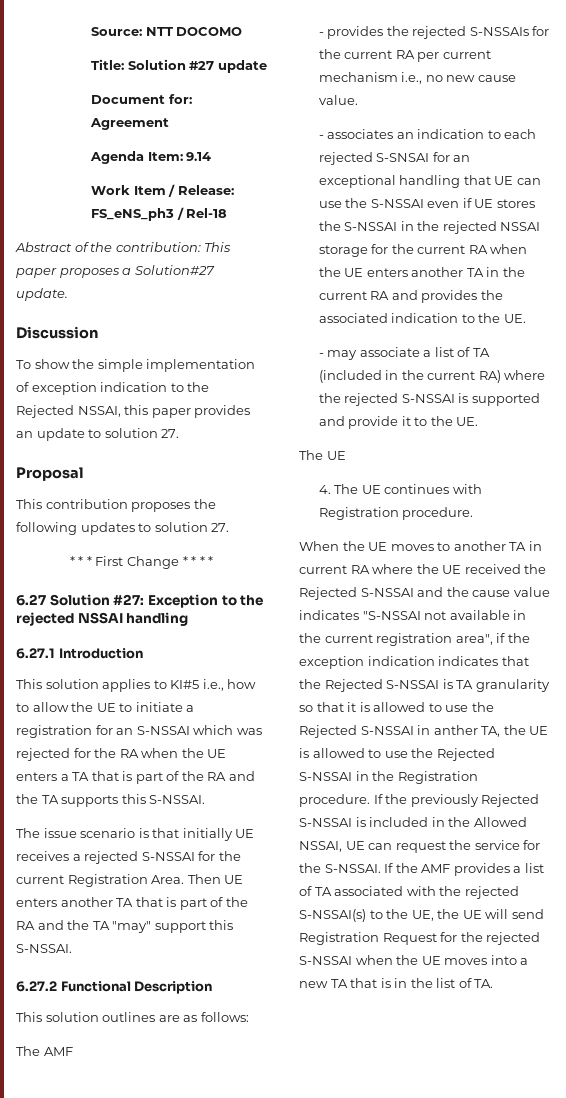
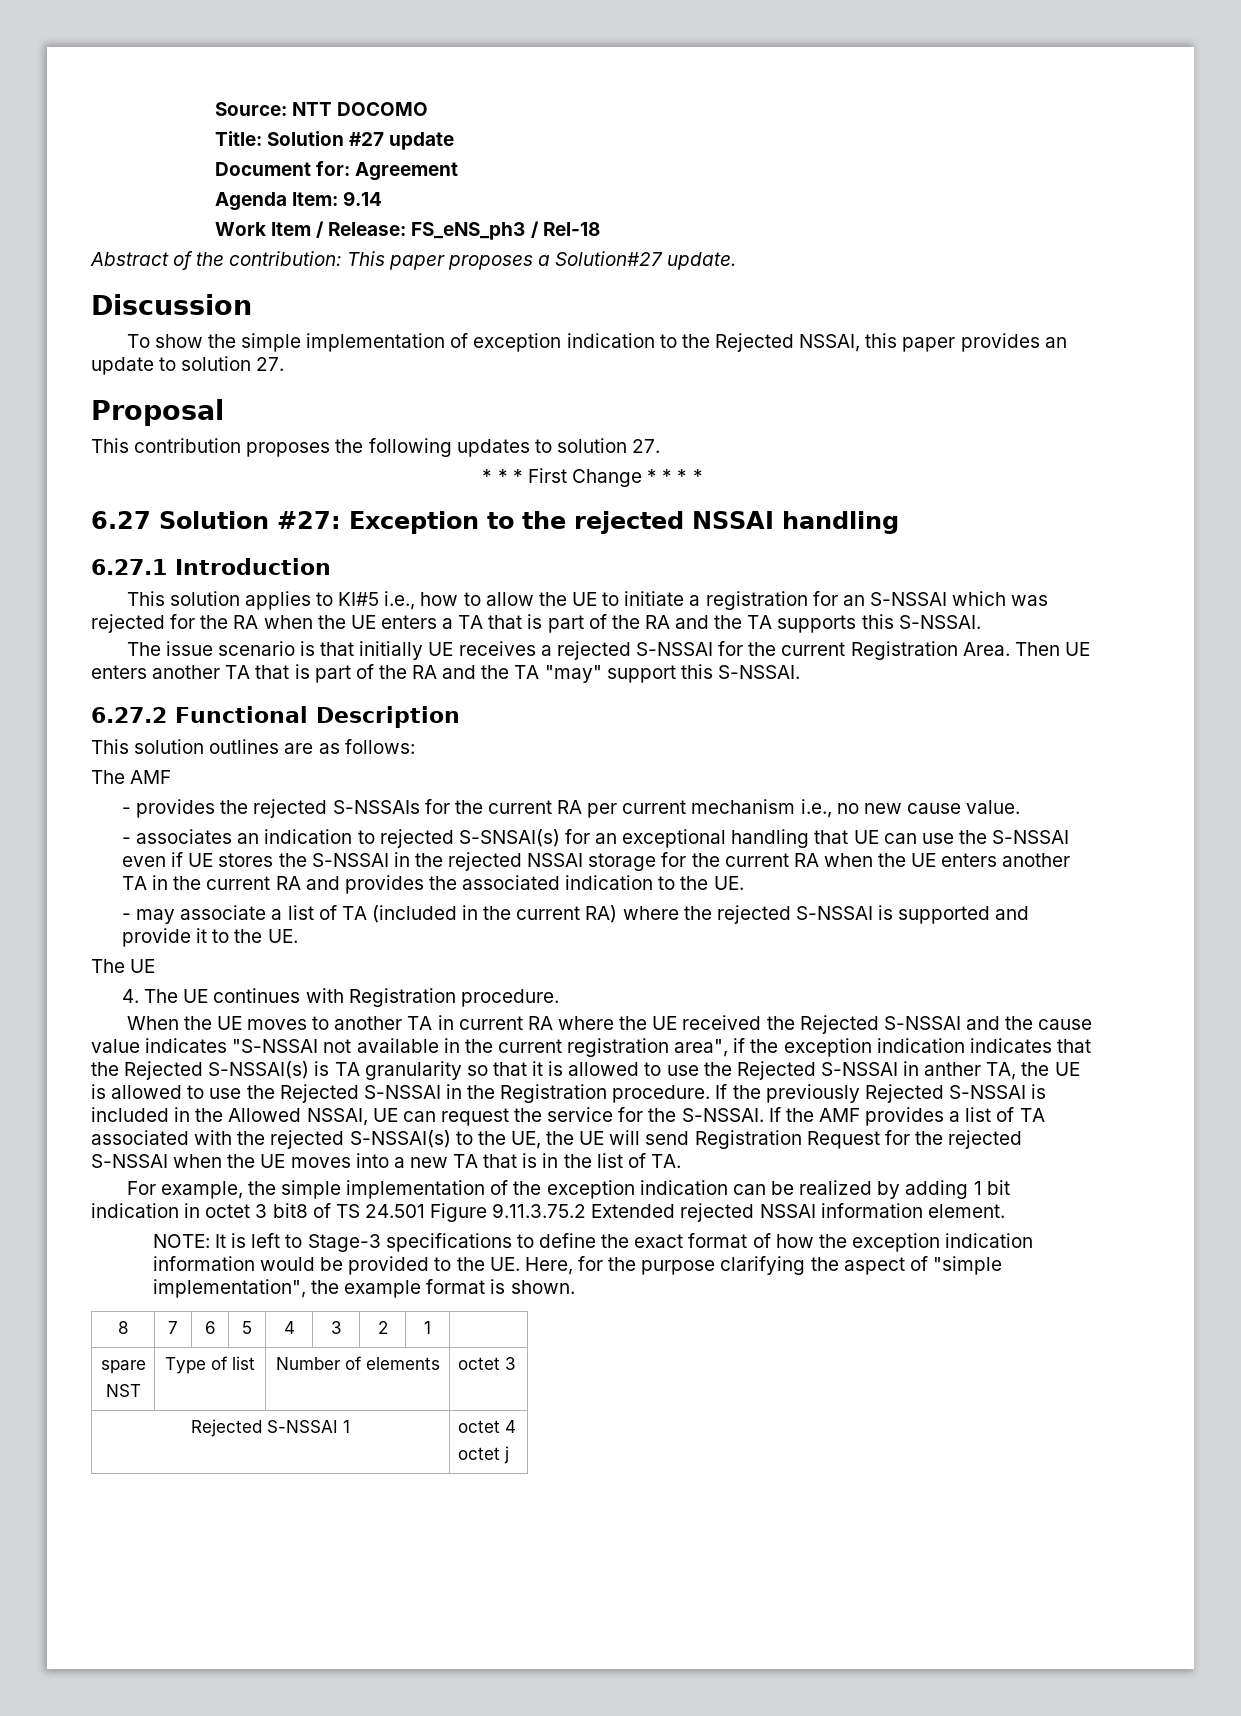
- - associates an indication to each rejected S-SNSAI for an exceptional handling that UE can use the S-NSSAI even if UE stores the S-NSSAI in the rejected NSSAI storage for the current RA when the UE enters another TA in the current RA and provides the associated indication to the UE.
+ - associates an indication to rejected S-SNSAI(s) for an exceptional handling that UE can use the S-NSSAI even if UE stores the S-NSSAI in the rejected NSSAI storage for the current RA when the UE enters another TA in the current RA and provides the associated indication to the UE.
- When the UE moves to another TA in current RA where the UE received the Rejected S-NSSAI and the cause value indicates "S-NSSAI not available in the current registration area", if the exception indication indicates that the Rejected S-NSSAI is TA granularity so that it is allowed to use the Rejected S-NSSAI in anther TA, the UE is allowed to use the Rejected S-NSSAI in the Registration procedure.
+ When the UE moves to another TA in current RA where the UE received the Rejected S-NSSAI and the cause value indicates "S-NSSAI not available in the current registration area", if the exception indication indicates that the Rejected S-NSSAI(s) is TA granularity so that it is allowed to use the Rejected S-NSSAI in anther TA, the UE is allowed to use the Rejected S-NSSAI in the Registration procedure.
+ For example, the simple implementation of the exception indication can be realized by adding 1 bit indication in octet 3 bit8 of TS 24.501 Figure 9.11.3.75.2 Extended rejected NSSAI information element.
+ NOTE: It is left to Stage-3 specifications to define the exact format of how the exception indication information would be provided to the UE. Here, for the purpose clarifying the aspect of "simple implementation", the example format is shown.
+ 8 | 7 | 6 | 5 | 4 | 3 | 2 | 1 |
+ spare
+ NST | Type of list | Number of elements | octet 3
+ Rejected S-NSSAI 1 | octet 4
+ octet j

